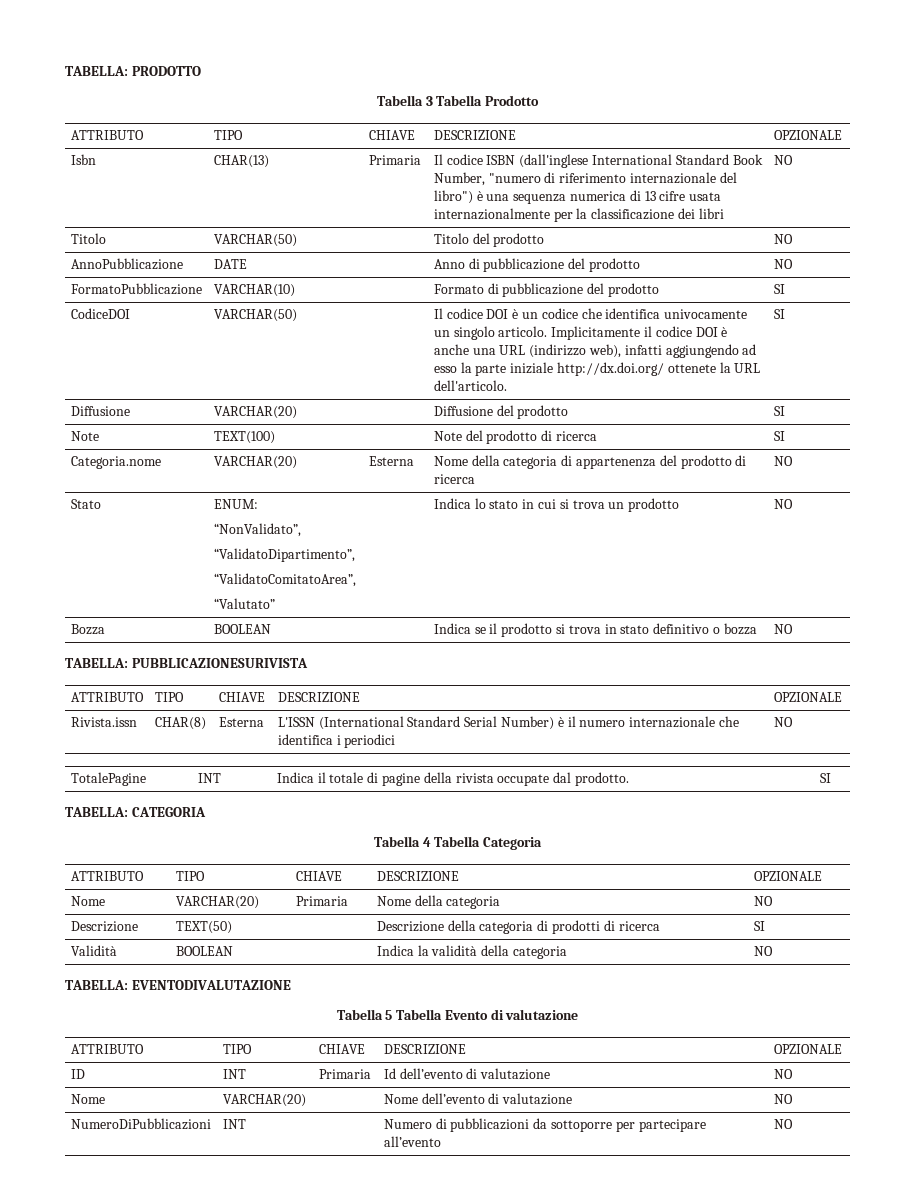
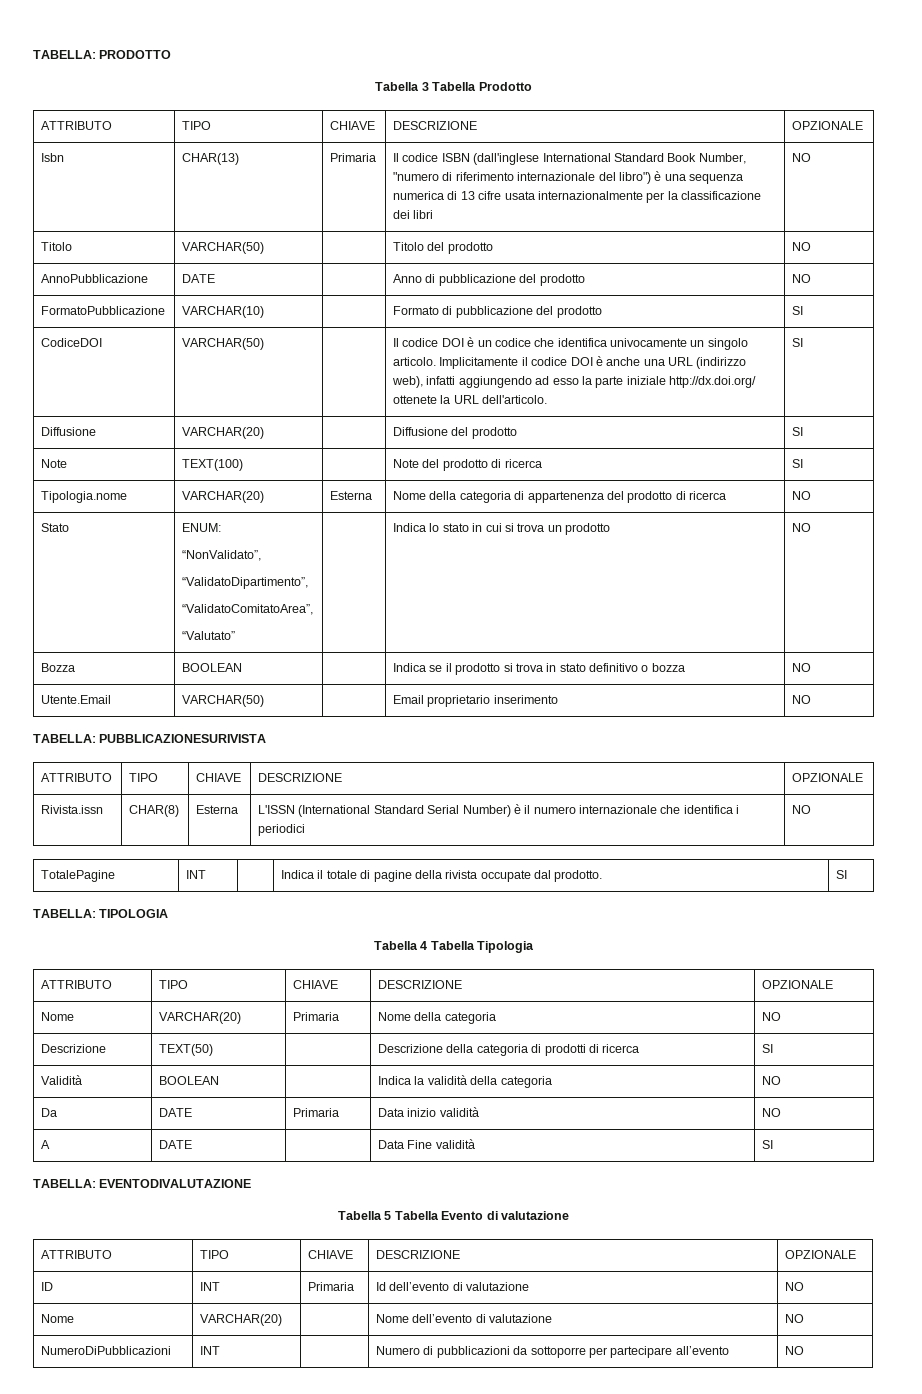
- Categoria.nome | VARCHAR(20) | Esterna | Nome della categoria di appartenenza del prodotto di ricerca | NO
+ Tipologia.nome | VARCHAR(20) | Esterna | Nome della categoria di appartenenza del prodotto di ricerca | NO
+ Utente.Email | VARCHAR(50) | | Email proprietario inserimento | NO
- TABELLA: CATEGORIA
+ TABELLA: TIPOLOGIA
- Tabella 4 Tabella Categoria
+ Tabella 4 Tabella Tipologia
+ Da | DATE | Primaria | Data inizio validità | NO
+ A | DATE | | Data Fine validità | SI

